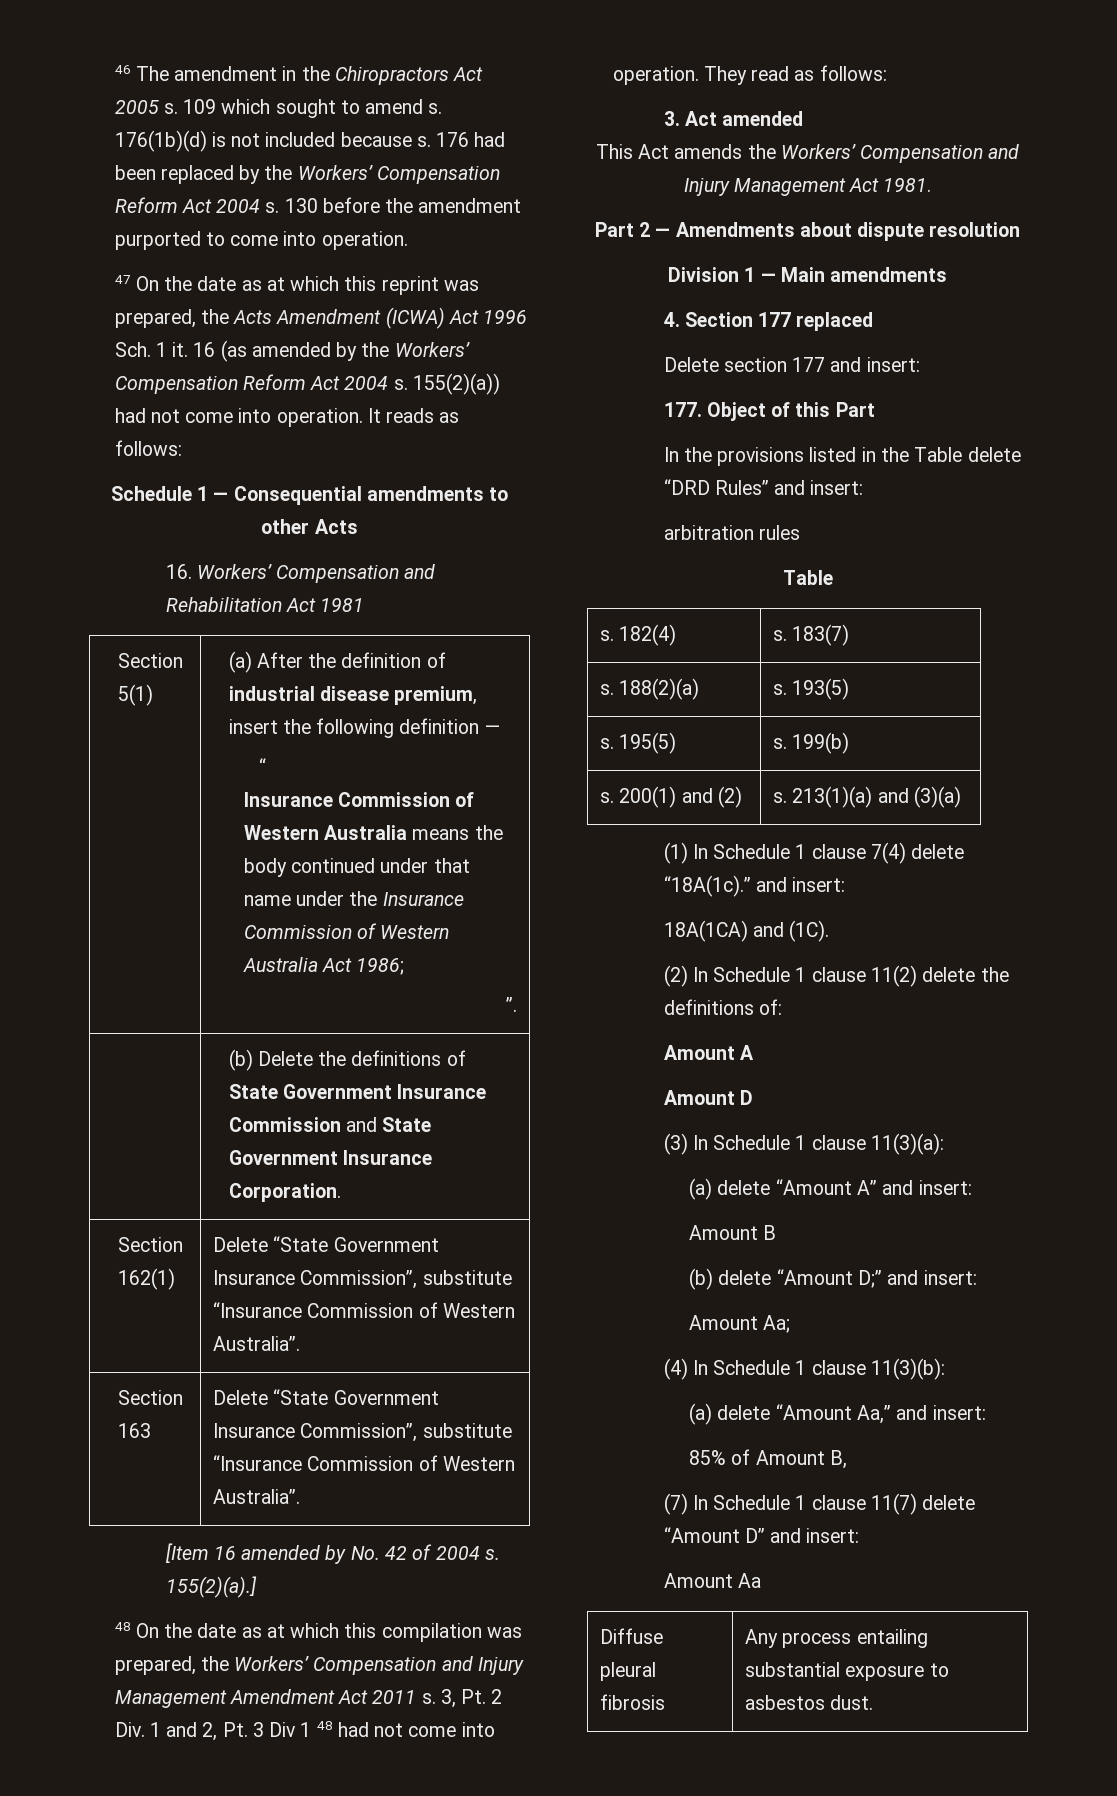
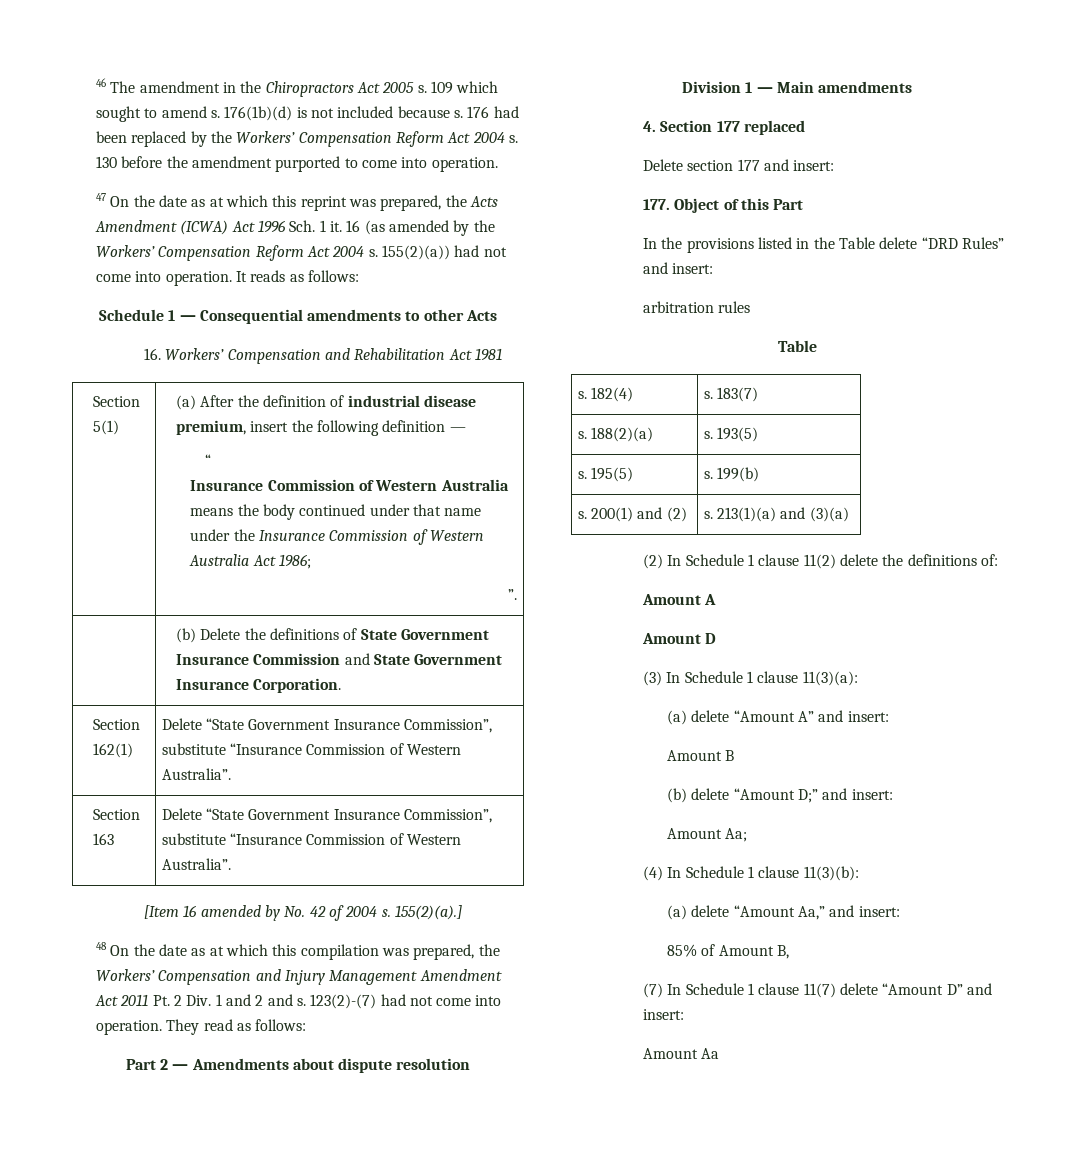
- 48 On the date as at which this compilation was prepared, the Workers’ Compensation and Injury Management Amendment Act 2011 s. 3, Pt. 2 Div. 1 and 2, Pt. 3 Div 1 48 had not come into operation.
+ 48 On the date as at which this compilation was prepared, the Workers’ Compensation and Injury Management Amendment Act 2011 Pt. 2 Div. 1 and 2 and s. 123(2)-(7) had not come into operation.
- 3. Act amended
- This Act amends the Workers’ Compensation and Injury Management Act 1981.
- (1) In Schedule 1 clause 7(4) delete “18A(1c).” and insert:
- 18A(1CA) and (1C).
- Diffuse pleural fibrosis | Any process entailing substantial exposure to asbestos dust.

